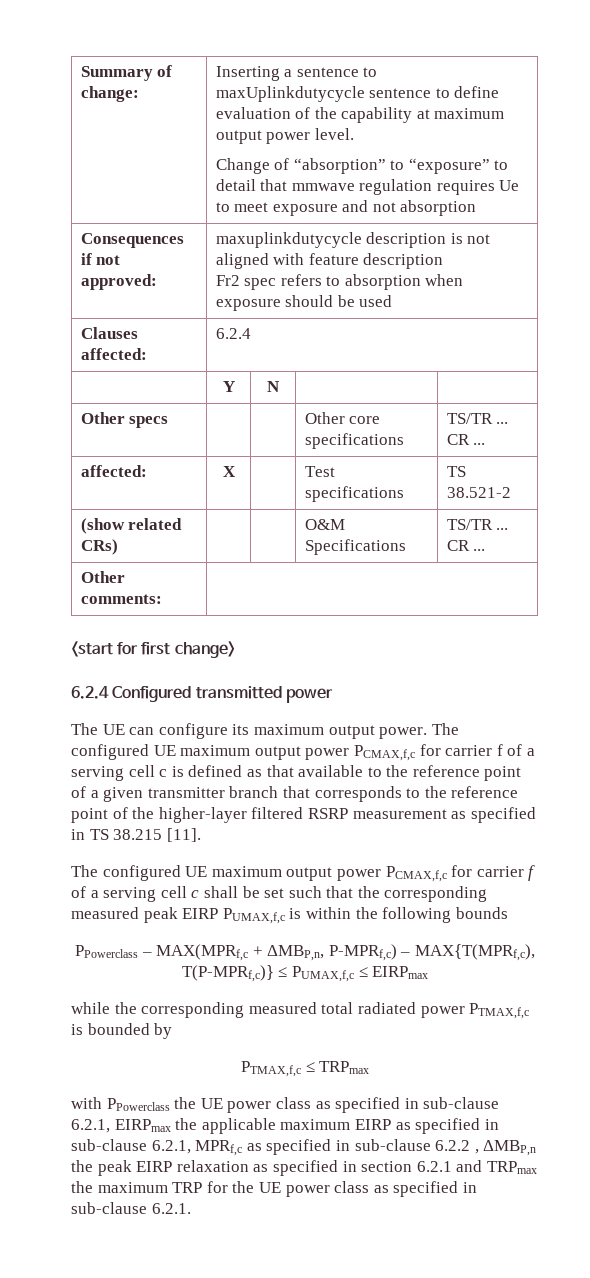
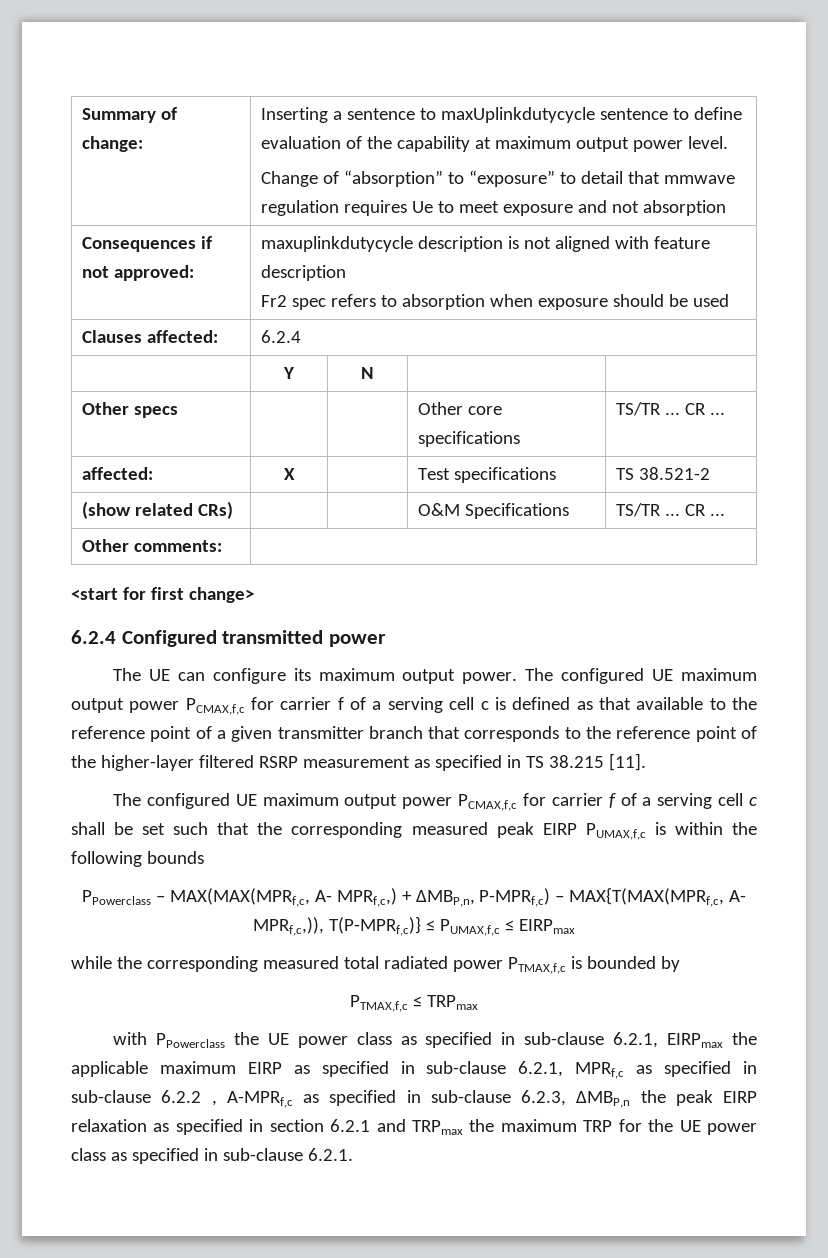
- PPowerclass – MAX(MPRf,c + ΔMBP,n, P-MPRf,c) – MAX{T(MPRf,c), T(P-MPRf,c)} ≤ PUMAX,f,c ≤ EIRPmax
+ PPowerclass – MAX(MAX(MPRf,c, A- MPRf,c,) + ΔMBP,n, P-MPRf,c) – MAX{T(MAX(MPRf,c, A- MPRf,c,)), T(P-MPRf,c)} ≤ PUMAX,f,c ≤ EIRPmax
- with PPowerclass the UE power class as specified in sub-clause 6.2.1, EIRPmax the applicable maximum EIRP as specified in sub-clause 6.2.1, MPRf,c as specified in sub-clause 6.2.2 , ΔMBP,n the peak EIRP relaxation as specified in section 6.2.1 and TRPmax the maximum TRP for the UE power class as specified in sub-clause 6.2.1.
+ with PPowerclass the UE power class as specified in sub-clause 6.2.1, EIRPmax the applicable maximum EIRP as specified in sub-clause 6.2.1, MPRf,c as specified in sub-clause 6.2.2 , A-MPRf,c as specified in sub-clause 6.2.3, ΔMBP,n the peak EIRP relaxation as specified in section 6.2.1 and TRPmax the maximum TRP for the UE power class as specified in sub-clause 6.2.1.

